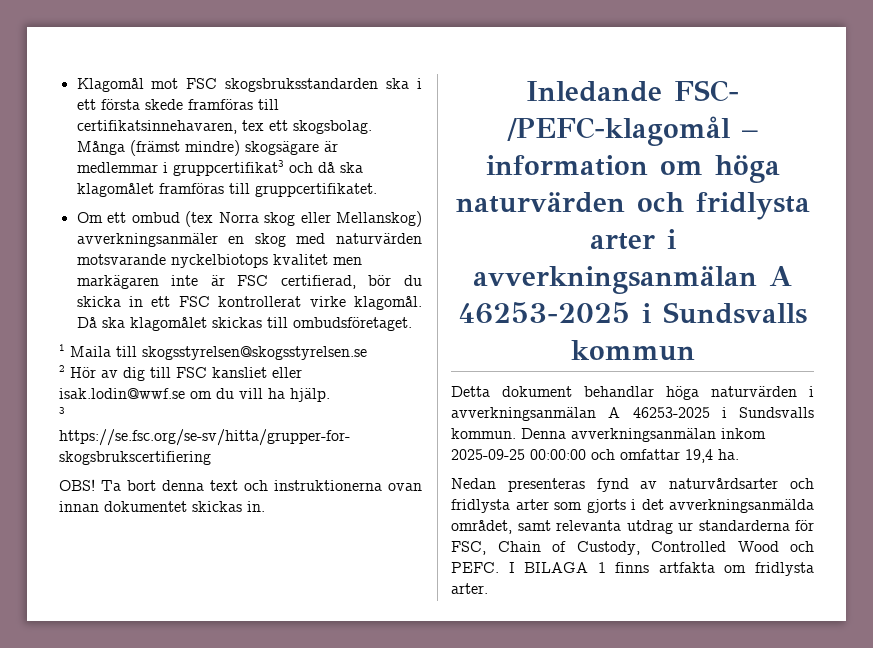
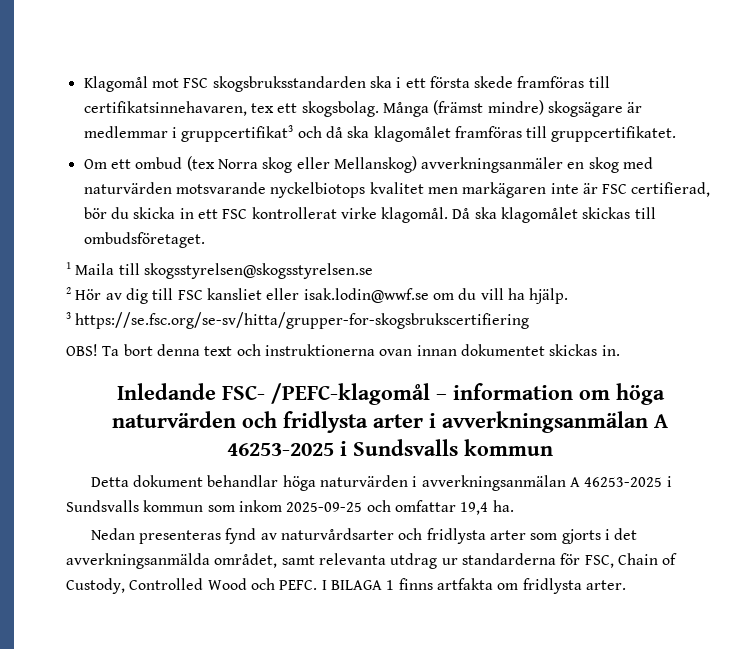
- Detta dokument behandlar höga naturvärden i avverkningsanmälan A 46253-2025 i Sundsvalls kommun. Denna avverkningsanmälan inkom 2025-09-25 00:00:00 och omfattar 19,4 ha.
+ Detta dokument behandlar höga naturvärden i avverkningsanmälan A 46253-2025 i Sundsvalls kommun som inkom 2025-09-25 och omfattar 19,4 ha.

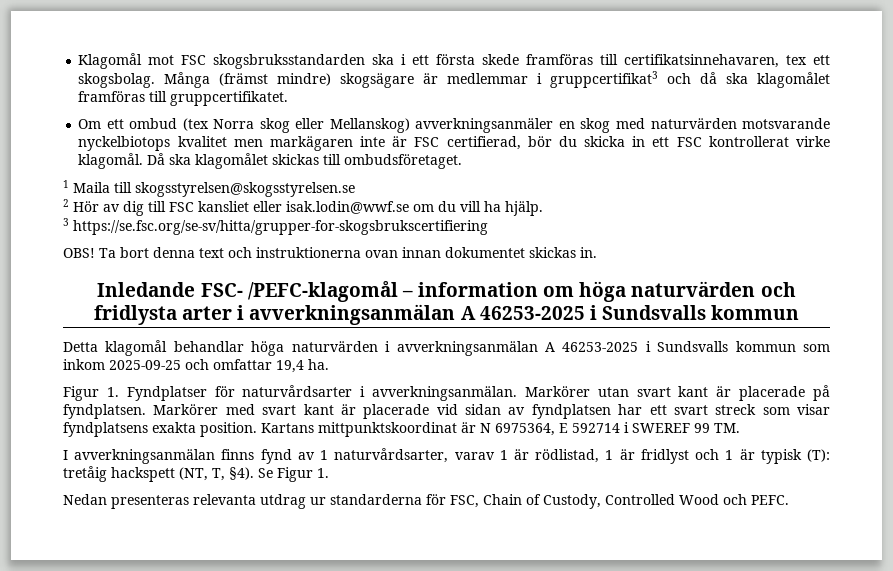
- Detta dokument behandlar höga naturvärden i avverkningsanmälan A 46253-2025 i Sundsvalls kommun som inkom 2025-09-25 och omfattar 19,4 ha.
+ Detta klagomål behandlar höga naturvärden i avverkningsanmälan A 46253-2025 i Sundsvalls kommun som inkom 2025-09-25 och omfattar 19,4 ha.
- Nedan presenteras fynd av naturvårdsarter och fridlysta arter som gjorts i det avverkningsanmälda området, samt relevanta utdrag ur standarderna för FSC, Chain of Custody, Controlled Wood och PEFC. I BILAGA 1 finns artfakta om fridlysta arter.
+ Figur 1. Fyndplatser för naturvårdsarter i avverkningsanmälan. Markörer utan svart kant är placerade på fyndplatsen. Markörer med svart kant är placerade vid sidan av fyndplatsen har ett svart streck som visar fyndplatsens exakta position. Kartans mittpunktskoordinat är N 6975364, E 592714 i SWEREF 99 TM.
+ I avverkningsanmälan finns fynd av 1 naturvårdsarter, varav 1 är rödlistad, 1 är fridlyst och 1 är typisk (T): tretåig hackspett (NT, T, §4). Se Figur 1.
+ Nedan presenteras relevanta utdrag ur standarderna för FSC, Chain of Custody, Controlled Wood och PEFC.

